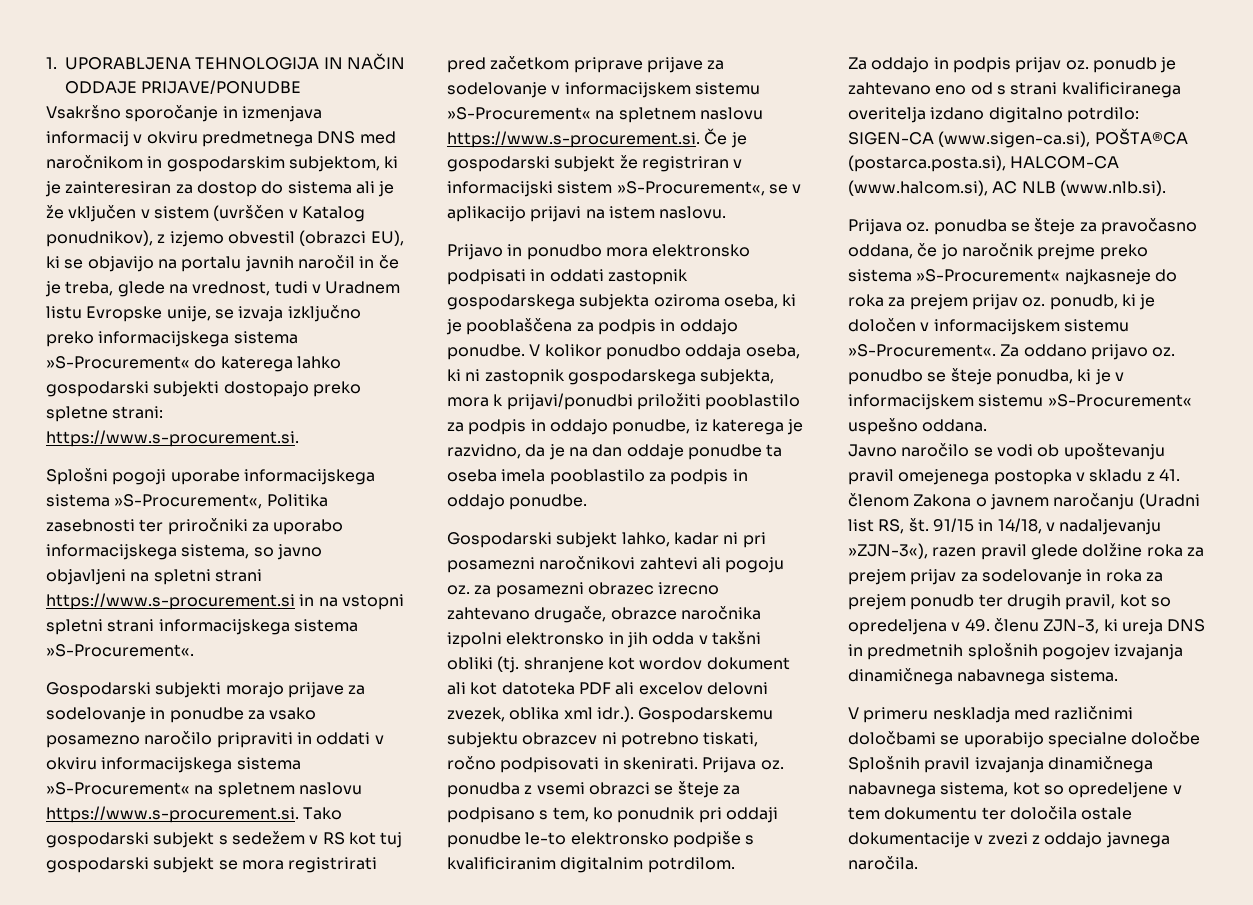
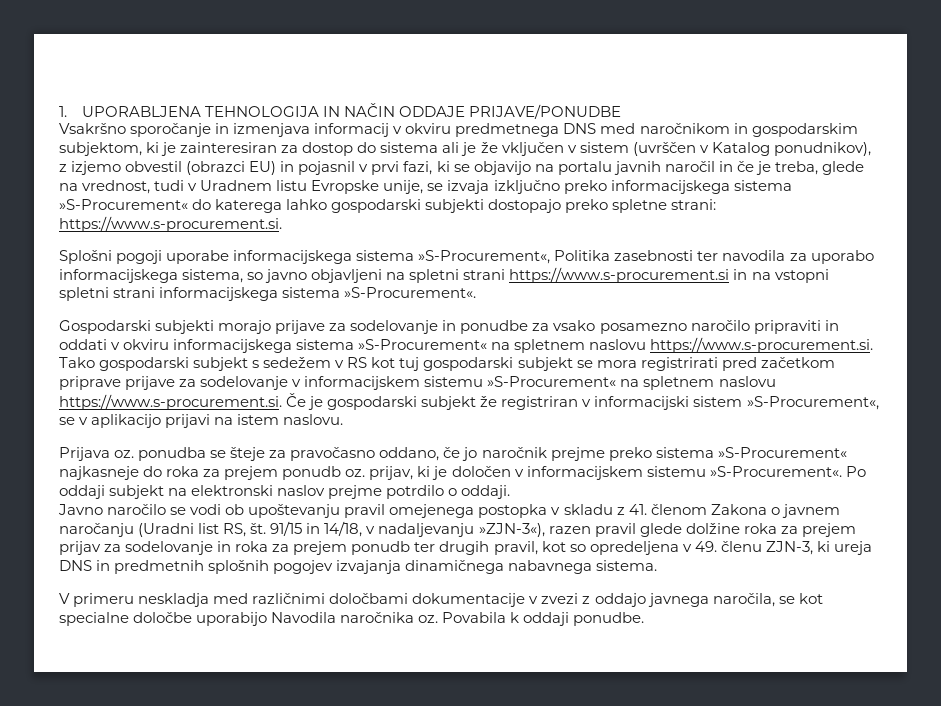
- Vsakršno sporočanje in izmenjava informacij v okviru predmetnega DNS med naročnikom in gospodarskim subjektom, ki je zainteresiran za dostop do sistema ali je že vključen v sistem (uvrščen v Katalog ponudnikov), z izjemo obvestil (obrazci EU), ki se objavijo na portalu javnih naročil in če je treba, glede na vrednost, tudi v Uradnem listu Evropske unije, se izvaja izključno preko informacijskega sistema »S-Procurement« do katerega lahko gospodarski subjekti dostopajo preko spletne strani:
+ Vsakršno sporočanje in izmenjava informacij v okviru predmetnega DNS med naročnikom in gospodarskim subjektom, ki je zainteresiran za dostop do sistema ali je že vključen v sistem (uvrščen v Katalog ponudnikov), z izjemo obvestil (obrazci EU) in pojasnil v prvi fazi, ki se objavijo na portalu javnih naročil in če je treba, glede na vrednost, tudi v Uradnem listu Evropske unije, se izvaja izključno preko informacijskega sistema »S-Procurement« do katerega lahko gospodarski subjekti dostopajo preko spletne strani:
- Splošni pogoji uporabe informacijskega sistema »S-Procurement«, Politika zasebnosti ter priročniki za uporabo informacijskega sistema, so javno objavljeni na spletni strani https://www.s-procurement.si in na vstopni spletni strani informacijskega sistema »S-Procurement«.
+ Splošni pogoji uporabe informacijskega sistema »S-Procurement«, Politika zasebnosti ter navodila za uporabo informacijskega sistema, so javno objavljeni na spletni strani https://www.s-procurement.si in na vstopni spletni strani informacijskega sistema »S-Procurement«.
- Prijavo in ponudbo mora elektronsko podpisati in oddati zastopnik gospodarskega subjekta oziroma oseba, ki je pooblaščena za podpis in oddajo ponudbe. V kolikor ponudbo oddaja oseba, ki ni zastopnik gospodarskega subjekta, mora k prijavi/ponudbi priložiti pooblastilo za podpis in oddajo ponudbe, iz katerega je razvidno, da je na dan oddaje ponudbe ta oseba imela pooblastilo za podpis in oddajo ponudbe.
- Gospodarski subjekt lahko, kadar ni pri posamezni naročnikovi zahtevi ali pogoju oz. za posamezni obrazec izrecno zahtevano drugače, obrazce naročnika izpolni elektronsko in jih odda v takšni obliki (tj. shranjene kot wordov dokument ali kot datoteka PDF ali excelov delovni zvezek, oblika xml idr.). Gospodarskemu subjektu obrazcev ni potrebno tiskati, ročno podpisovati in skenirati. Prijava oz. ponudba z vsemi obrazci se šteje za podpisano s tem, ko ponudnik pri oddaji ponudbe le-to elektronsko podpiše s kvalificiranim digitalnim potrdilom.
- Za oddajo in podpis prijav oz. ponudb je zahtevano eno od s strani kvalificiranega overitelja izdano digitalno potrdilo: SIGEN-CA (www.sigen-ca.si), POŠTA®CA (postarca.posta.si), HALCOM-CA (www.halcom.si), AC NLB (www.nlb.si).
- Prijava oz. ponudba se šteje za pravočasno oddana, če jo naročnik prejme preko sistema »S-Procurement« najkasneje do roka za prejem prijav oz. ponudb, ki je določen v informacijskem sistemu »S-Procurement«.
+ Prijava oz. ponudba se šteje za pravočasno oddano, če jo naročnik prejme preko sistema »S-Procurement« najkasneje do roka za prejem ponudb oz. prijav, ki je določen v informacijskem sistemu »S-Procurement«.
- Za oddano prijavo oz. ponudbo se šteje ponudba, ki je v informacijskem sistemu »S-Procurement« uspešno oddana.
+ Po oddaji subjekt na elektronski naslov prejme potrdilo o oddaji.
- V primeru neskladja med različnimi določbami se uporabijo specialne določbe Splošnih pravil izvajanja dinamičnega nabavnega sistema, kot so opredeljene v tem dokumentu ter določila ostale dokumentacije v zvezi z oddajo javnega naročila.
+ V primeru neskladja med različnimi določbami dokumentacije v zvezi z oddajo javnega naročila, se kot specialne določbe uporabijo Navodila naročnika oz. Povabila k oddaji ponudbe.

